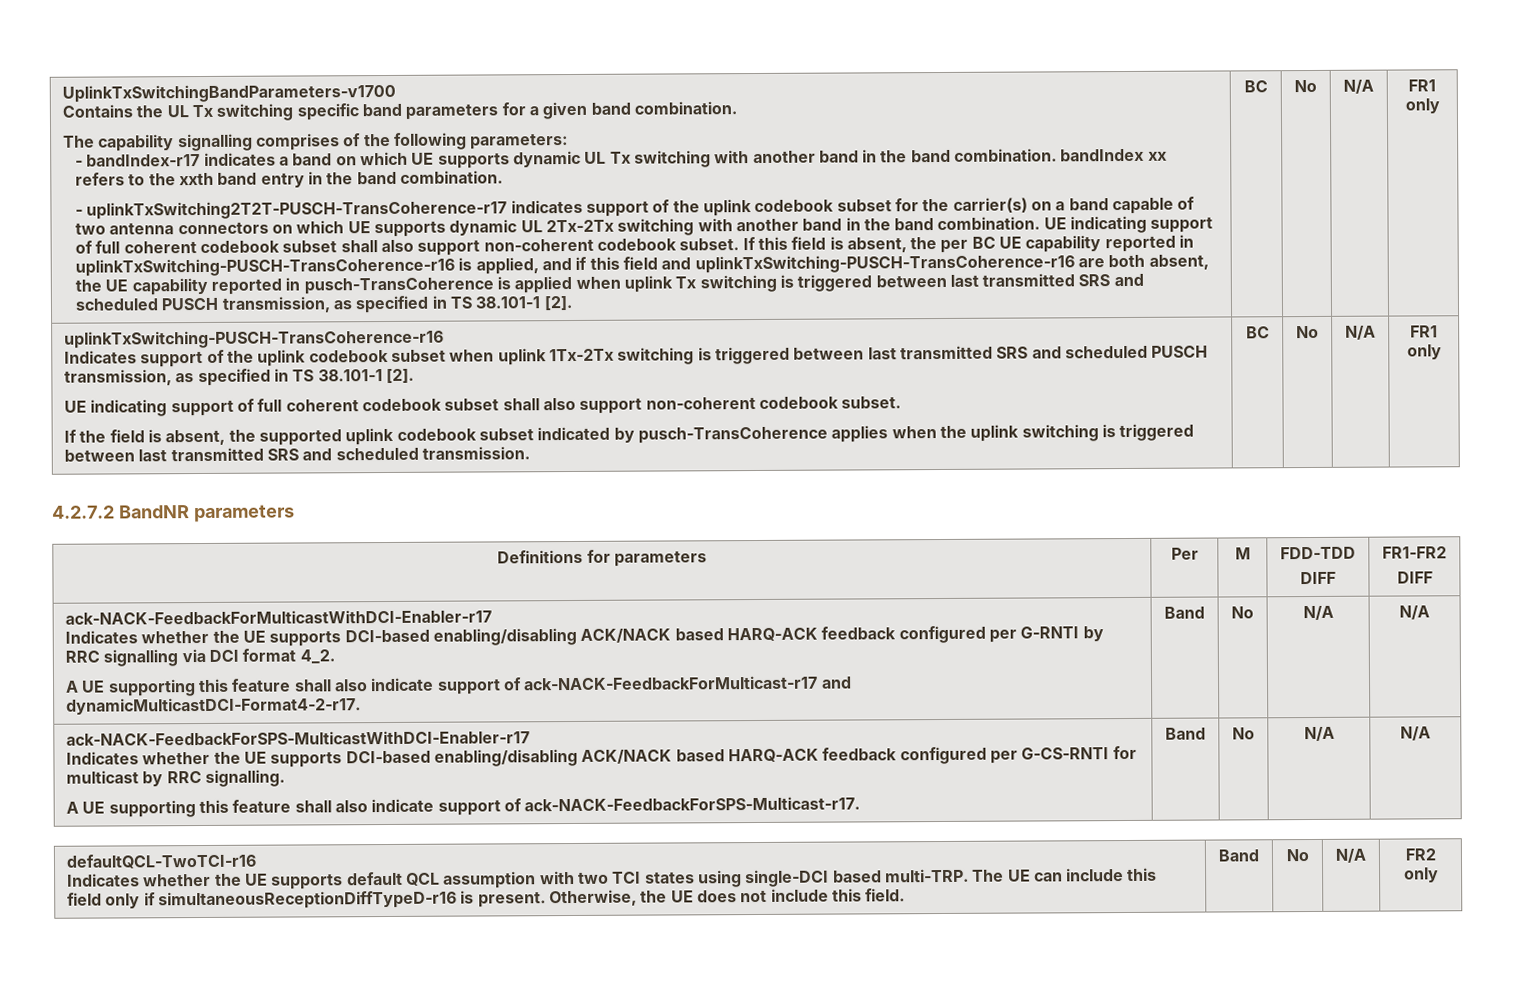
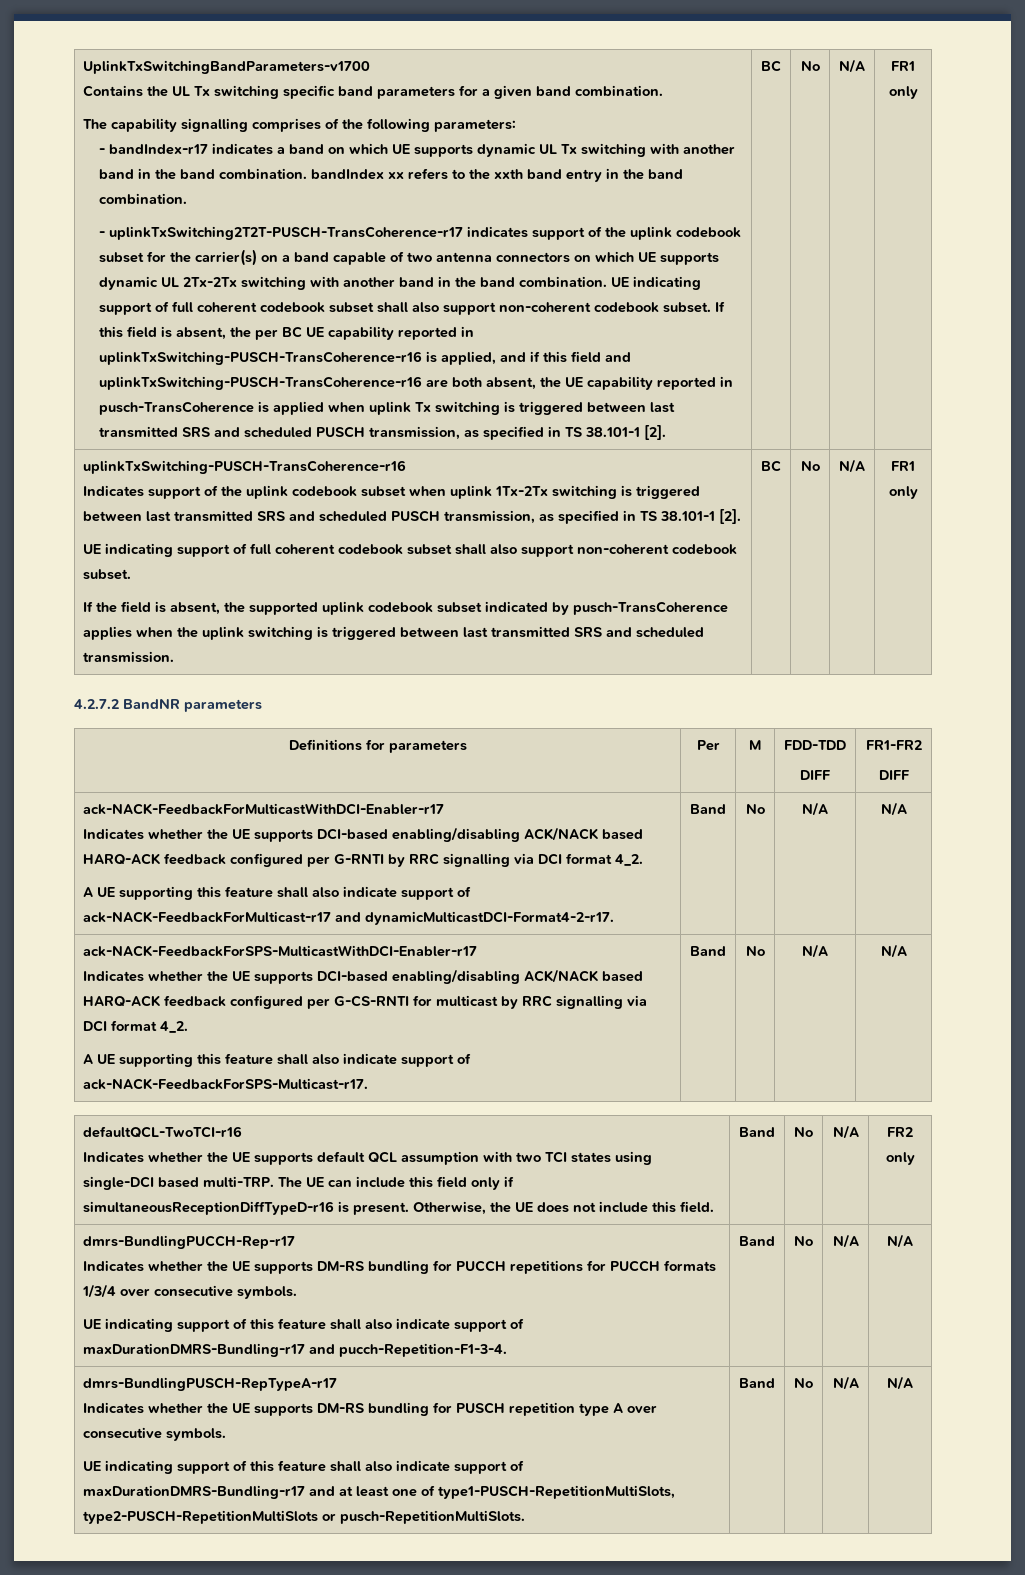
  ack-NACK-FeedbackForSPS-MulticastWithDCI-Enabler-r17
- Indicates whether the UE supports DCI-based enabling/disabling ACK/NACK based HARQ-ACK feedback configured per G-CS-RNTI for multicast by RRC signalling.
+ Indicates whether the UE supports DCI-based enabling/disabling ACK/NACK based HARQ-ACK feedback configured per G-CS-RNTI for multicast by RRC signalling via DCI format 4_2.
+ dmrs-BundlingPUCCH-Rep-r17
+ Indicates whether the UE supports DM-RS bundling for PUCCH repetitions for PUCCH formats 1/3/4 over consecutive symbols.
+ UE indicating support of this feature shall also indicate support of maxDurationDMRS-Bundling-r17 and pucch-Repetition-F1-3-4. | Band | No | N/A | N/A
+ dmrs-BundlingPUSCH-RepTypeA-r17
+ Indicates whether the UE supports DM-RS bundling for PUSCH repetition type A over consecutive symbols.
+ UE indicating support of this feature shall also indicate support of maxDurationDMRS-Bundling-r17 and at least one of type1-PUSCH-RepetitionMultiSlots, type2-PUSCH-RepetitionMultiSlots or pusch-RepetitionMultiSlots. | Band | No | N/A | N/A

